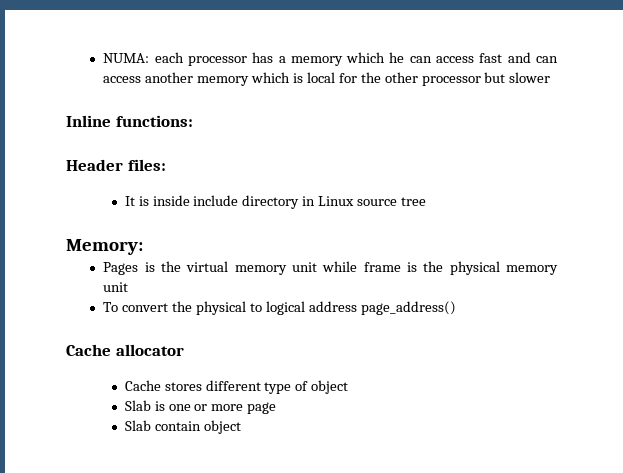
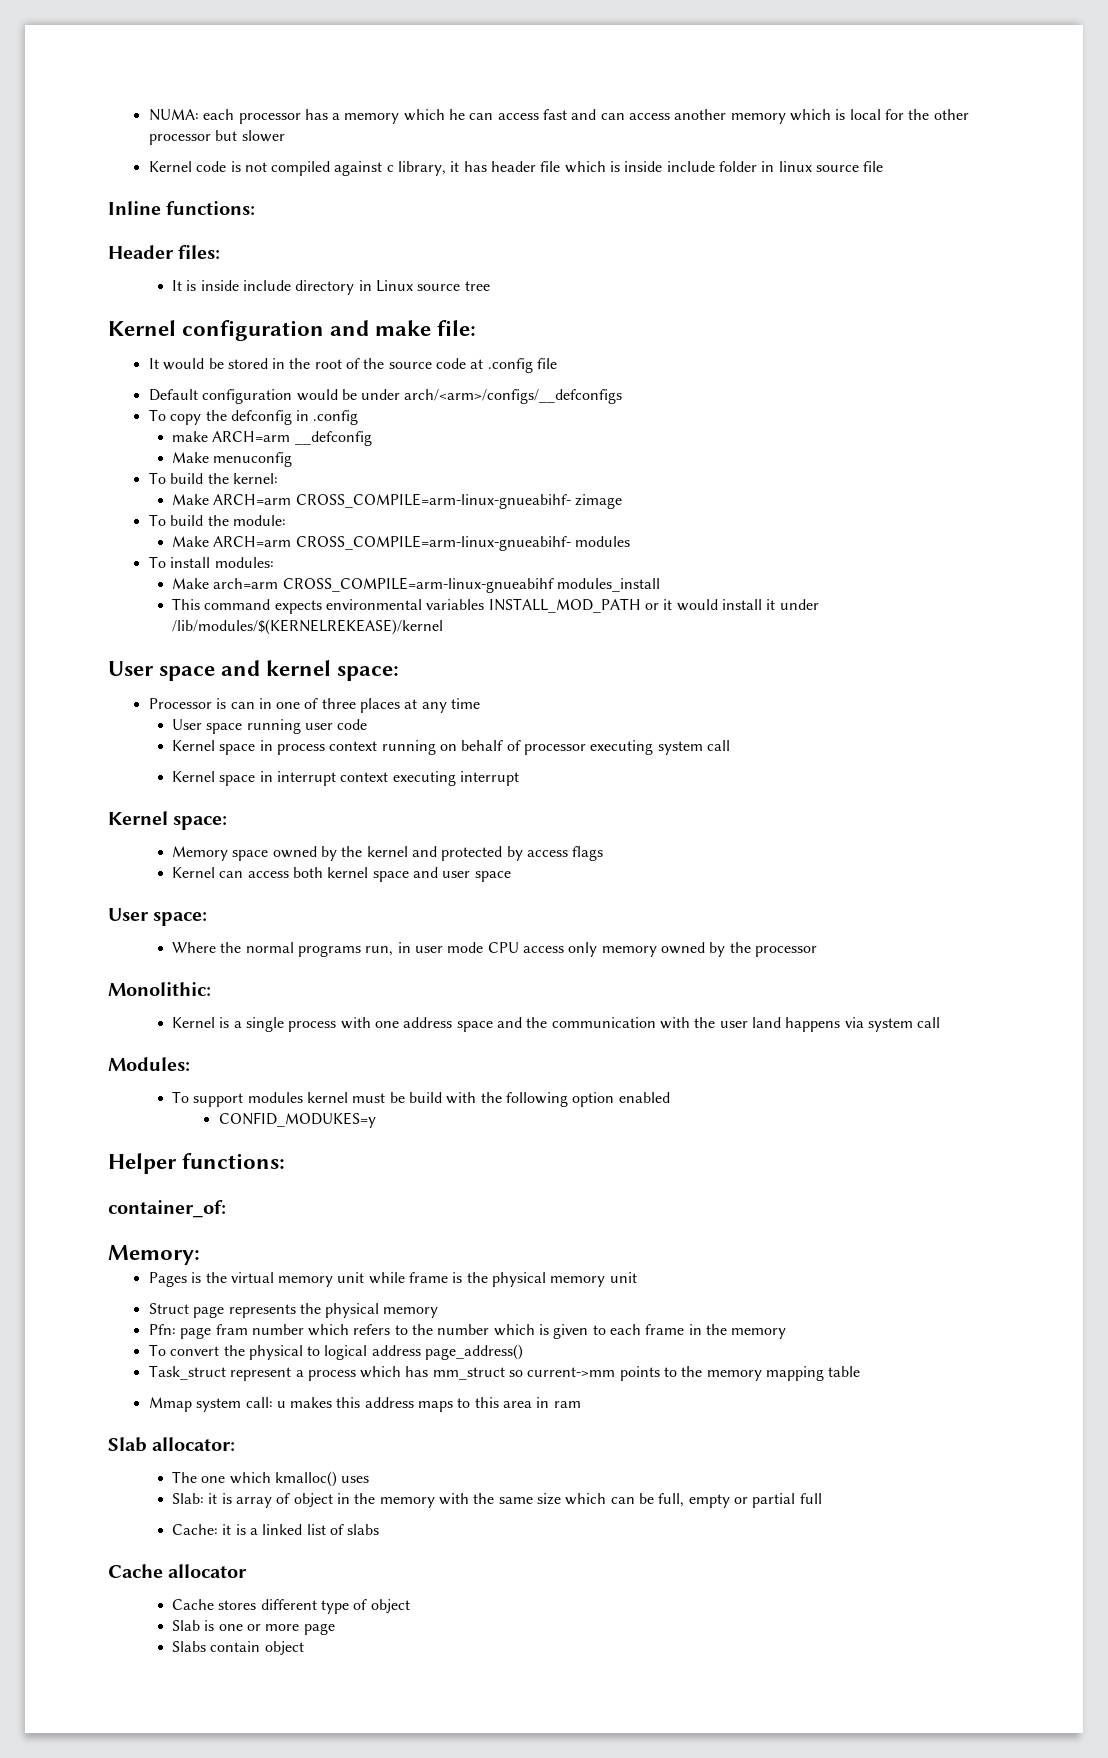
+ Kernel code is not compiled against c library, it has header file which is inside include folder in linux source file
+ Kernel configuration and make file:
+ It would be stored in the root of the source code at .config file
+ Default configuration would be under arch/<arm>/configs/__defconfigs
+ To copy the defconfig in .config
+ make ARCH=arm __defconfig
+ Make menuconfig
+ To build the kernel:
+ Make ARCH=arm CROSS_COMPILE=arm-linux-gnueabihf- zimage
+ To build the module:
+ Make ARCH=arm CROSS_COMPILE=arm-linux-gnueabihf- modules
+ To install modules:
+ Make arch=arm CROSS_COMPILE=arm-linux-gnueabihf modules_install
+ This command expects environmental variables INSTALL_MOD_PATH or it would install it under /lib/modules/$(KERNELREKEASE)/kernel
+ User space and kernel space:
+ Processor is can in one of three places at any time
+ User space running user code
+ Kernel space in process context running on behalf of processor executing system call
+ Kernel space in interrupt context executing interrupt
+ Kernel space:
+ Memory space owned by the kernel and protected by access flags
+ Kernel can access both kernel space and user space
+ User space:
+ Where the normal programs run, in user mode CPU access only memory owned by the processor
+ Monolithic:
+ Kernel is a single process with one address space and the communication with the user land happens via system call
+ Modules:
+ To support modules kernel must be build with the following option enabled
+ CONFID_MODUKES=y
+ Helper functions:
+ container_of:
+ Struct page represents the physical memory
+ Pfn: page fram number which refers to the number which is given to each frame in the memory
+ Task_struct represent a process which has mm_struct so current->mm points to the memory mapping table
+ Mmap system call: u makes this address maps to this area in ram
+ Slab allocator:
+ The one which kmalloc() uses
+ Slab: it is array of object in the memory with the same size which can be full, empty or partial full
+ Cache: it is a linked list of slabs
- Slab contain object
+ Slabs contain object

